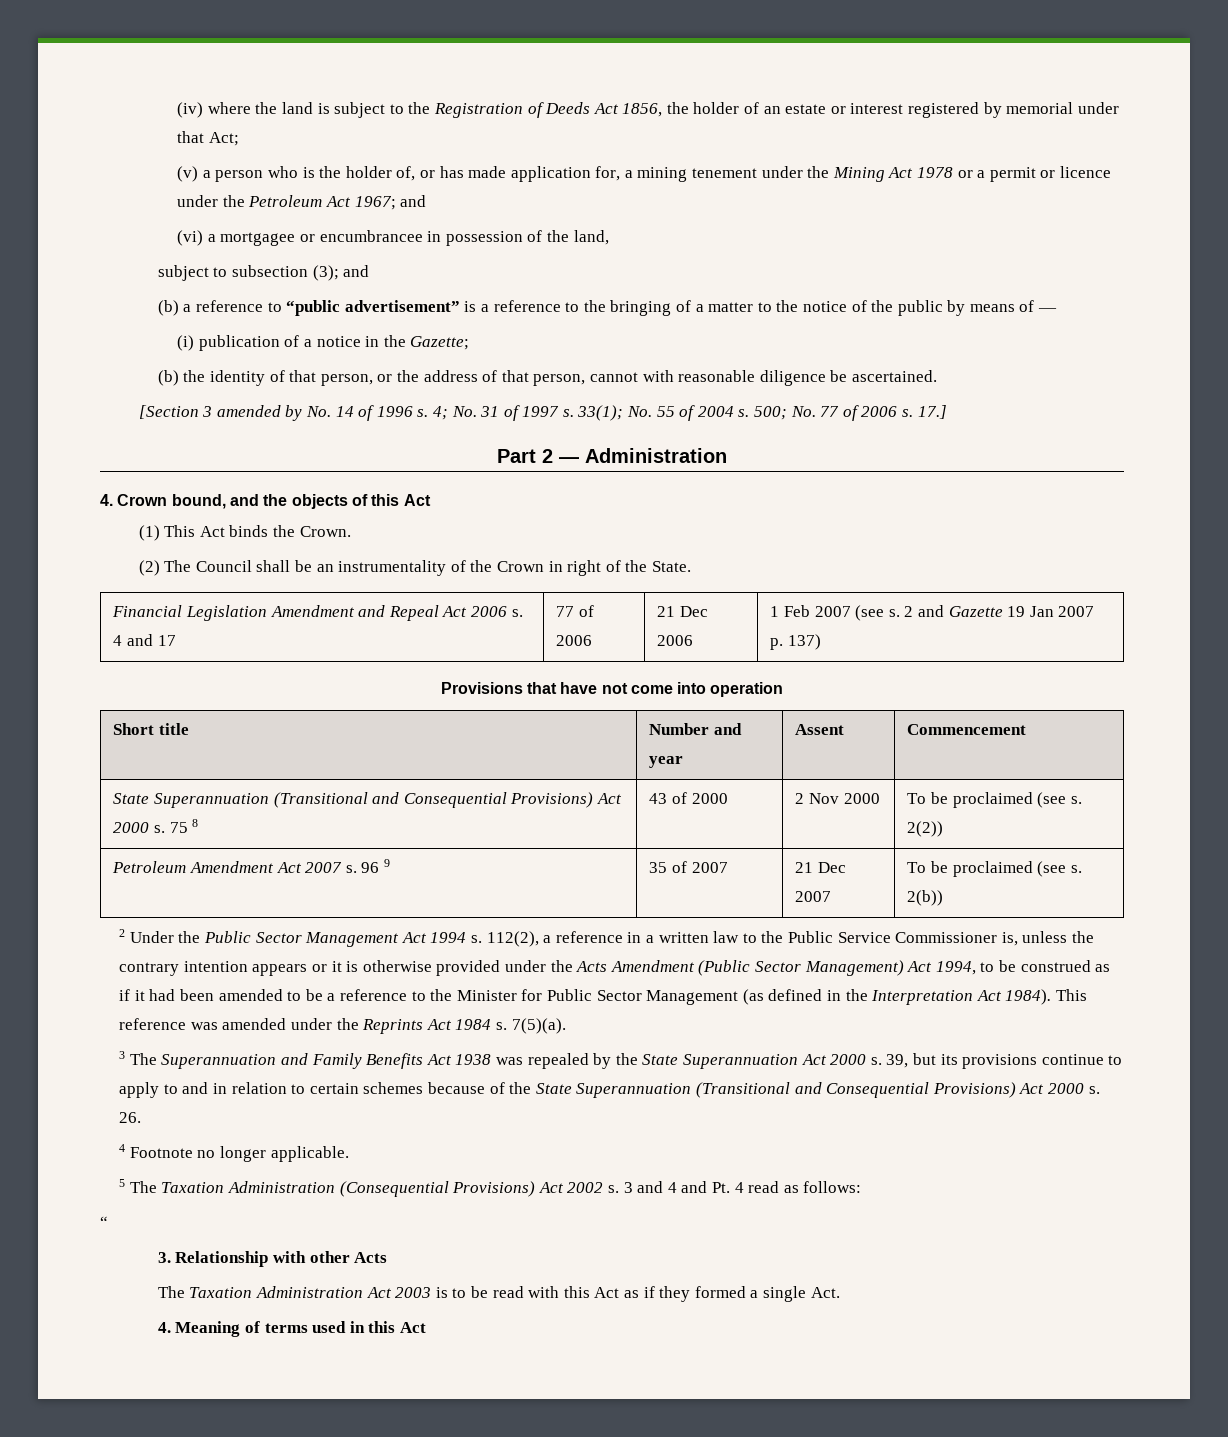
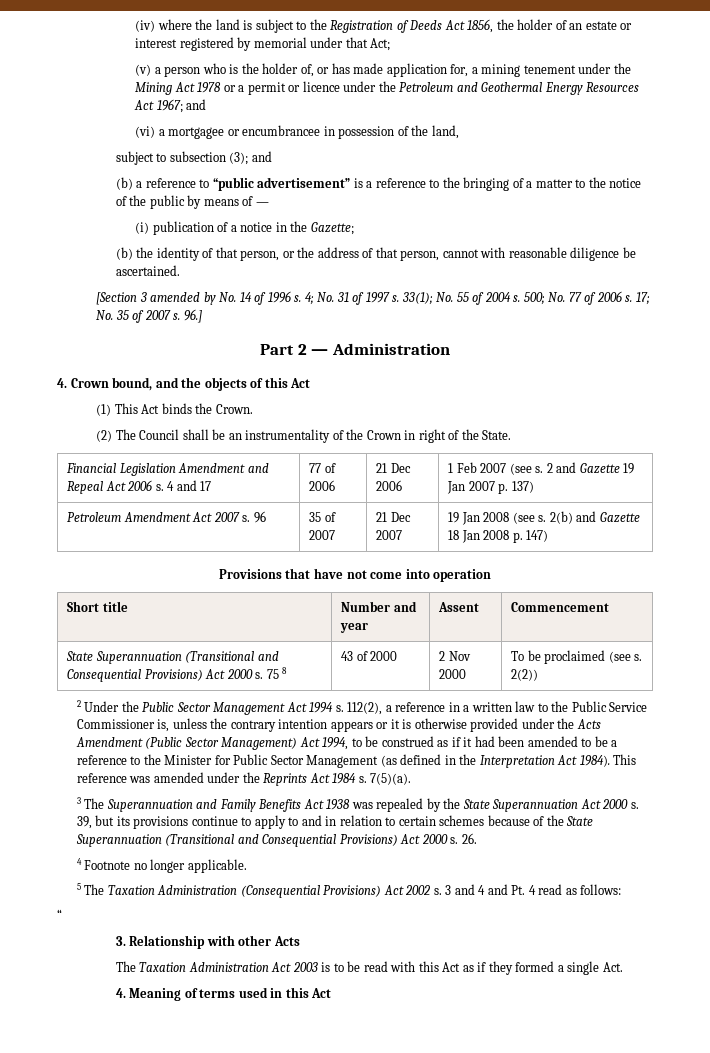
- (v) a person who is the holder of, or has made application for, a mining tenement under the Mining Act 1978 or a permit or licence under the Petroleum Act 1967; and
+ (v) a person who is the holder of, or has made application for, a mining tenement under the Mining Act 1978 or a permit or licence under the Petroleum and Geothermal Energy Resources Act 1967; and
- 17.]
+ 17; No. 35 of 2007 s. 96.]
+ Petroleum Amendment Act 2007 s. 96 | 35 of 2007 | 21 Dec 2007 | 19 Jan 2008 (see s. 2(b) and Gazette 18 Jan 2008 p. 147)
- Petroleum Amendment Act 2007 s. 96 9 | 35 of 2007 | 21 Dec 2007 | To be proclaimed (see s. 2(b))

